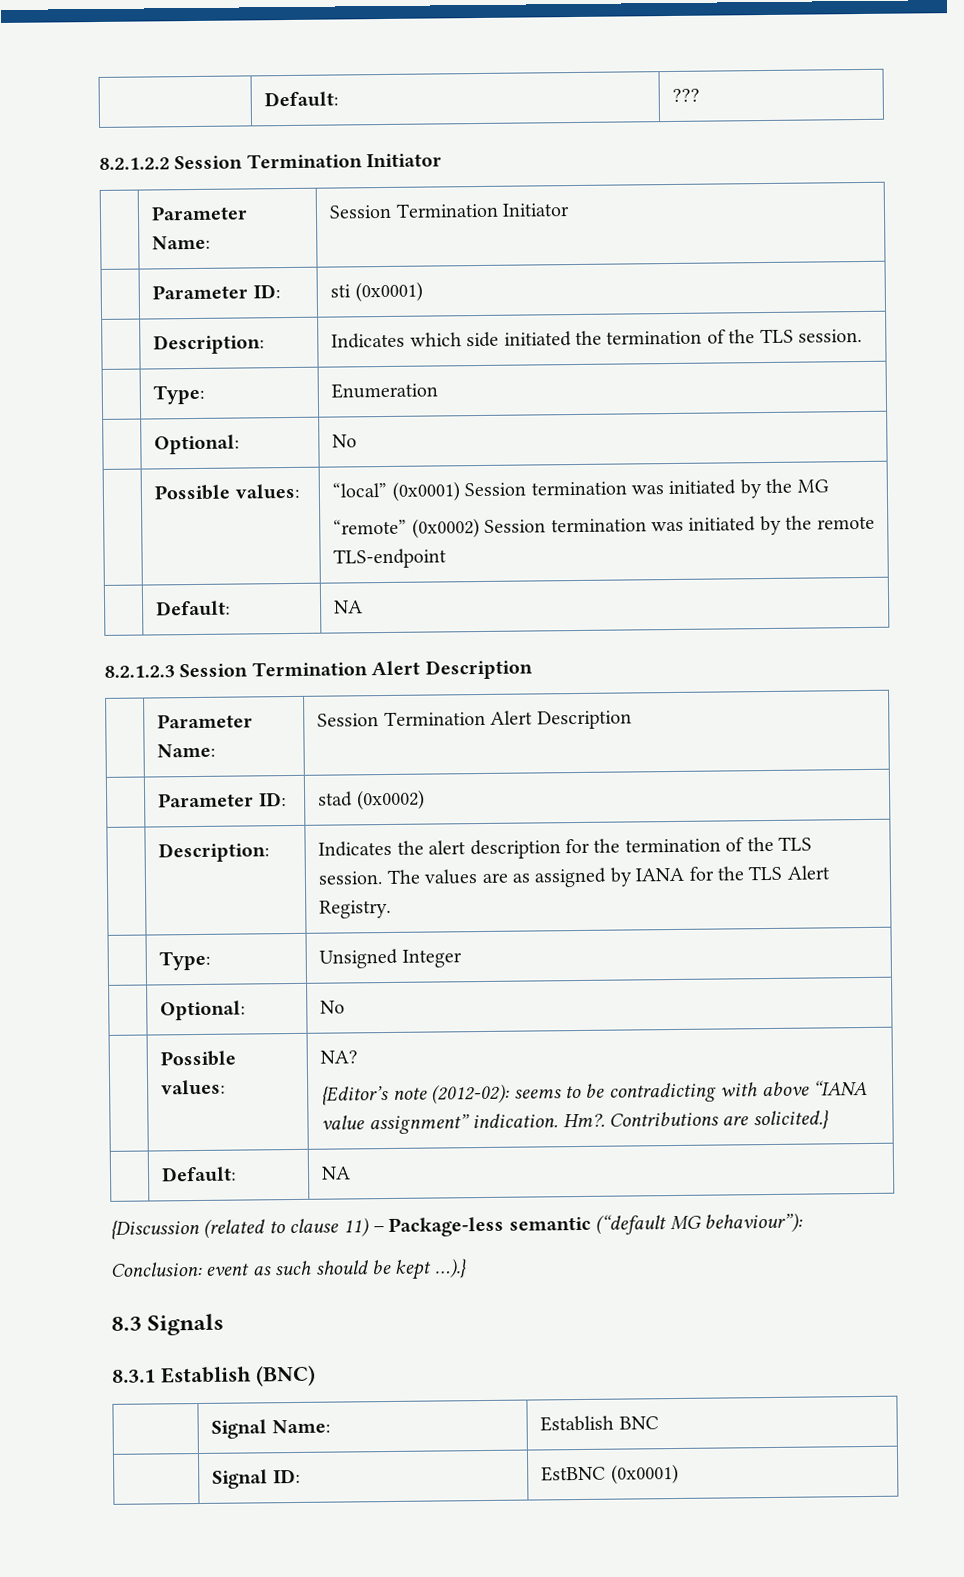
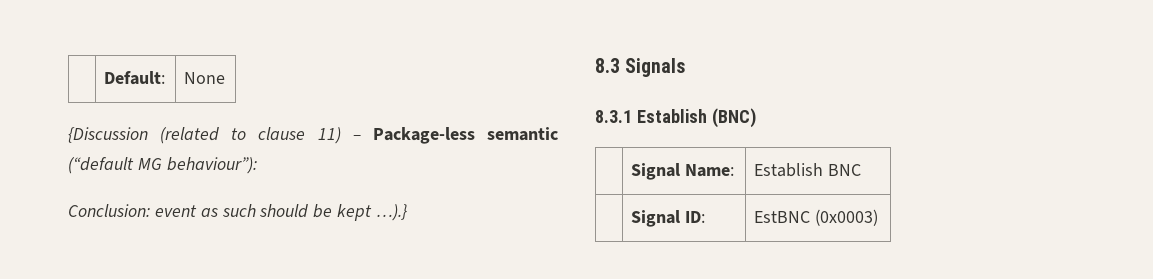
- | Default: | ???
- 8.2.1.2.2 Session Termination Initiator
- | Parameter Name: | Session Termination Initiator
- | Parameter ID: | sti (0x0001)
- | Description: | Indicates which side initiated the termination of the TLS session.
- | Type: | Enumeration
- | Optional: | No
- | Possible values: | “local” (0x0001) Session termination was initiated by the MG
- “remote” (0x0002) Session termination was initiated by the remote TLS-endpoint
- | Default: | NA
- 8.2.1.2.3 Session Termination Alert Description
- | Parameter Name: | Session Termination Alert Description
- | Parameter ID: | stad (0x0002)
- | Description: | Indicates the alert description for the termination of the TLS session. The values are as assigned by IANA for the TLS Alert Registry.
- | Type: | Unsigned Integer
- | Optional: | No
- | Possible values: | NA?
- {Editor’s note (2012-02): seems to be contradicting with above “IANA value assignment” indication. Hm?. Contributions are solicited.}
- | Default: | NA
+ | Default: | None
- | Signal ID: | EstBNC (0x0001)
+ | Signal ID: | EstBNC (0x0003)

